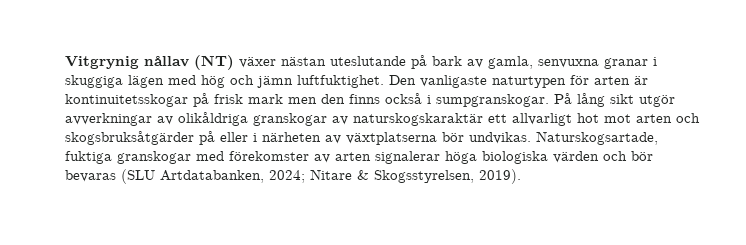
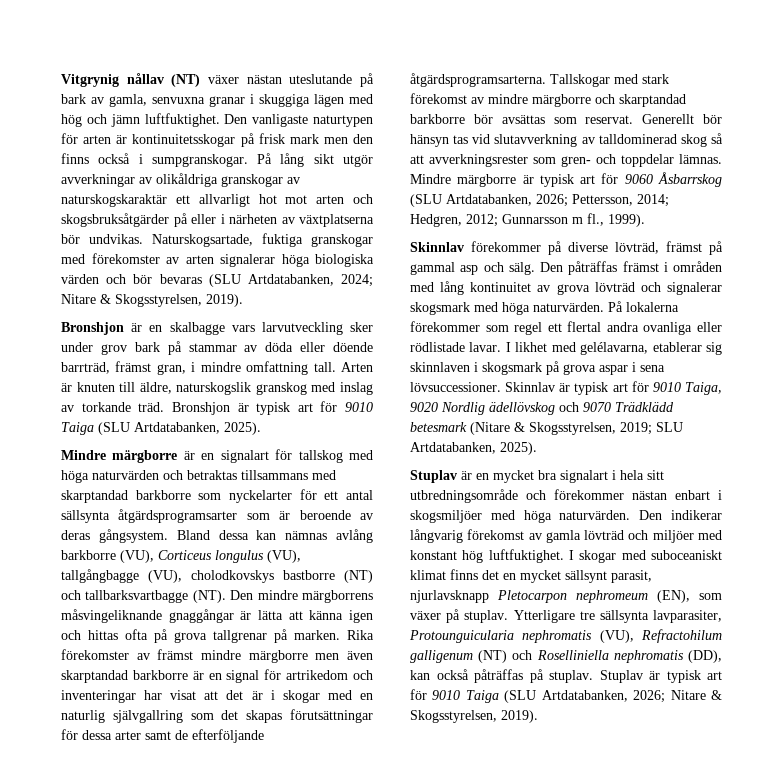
+ Bronshjon är en skalbagge vars larvutveckling sker under grov bark på stammar av döda eller döende barrträd, främst gran, i mindre omfattning tall. Arten är knuten till äldre, naturskogslik granskog med inslag av torkande träd. Bronshjon är typisk art för 9010 Taiga (SLU Artdatabanken, 2025).
+ Mindre märgborre är en signalart för tallskog med höga naturvärden och betraktas tillsammans med skarptandad barkborre som nyckelarter för ett antal sällsynta åtgärdsprogramsarter som är beroende av deras gångsystem. Bland dessa kan nämnas avlång barkborre (VU), Corticeus longulus (VU), tallgångbagge (VU), cholodkovskys bastborre (NT) och tallbarksvartbagge (NT). Den mindre märgborrens måsvingeliknande gnaggångar är lätta att känna igen och hittas ofta på grova tallgrenar på marken. Rika förekomster av främst mindre märgborre men även skarptandad barkborre är en signal för artrikedom och inventeringar har visat att det är i skogar med en naturlig självgallring som det skapas förutsättningar för dessa arter samt de efterföljande åtgärdsprogramsarterna. Tallskogar med stark förekomst av mindre märgborre och skarptandad barkborre bör avsättas som reservat. Generellt bör hänsyn tas vid slutavverkning av talldominerad skog så att avverkningsrester som gren- och toppdelar lämnas. Mindre märgborre är typisk art för 9060 Åsbarrskog (SLU Artdatabanken, 2026; Pettersson, 2014; Hedgren, 2012; Gunnarsson m fl., 1999).
+ Skinnlav förekommer på diverse lövträd, främst på gammal asp och sälg. Den påträffas främst i områden med lång kontinuitet av grova lövträd och signalerar skogsmark med höga naturvärden. På lokalerna förekommer som regel ett flertal andra ovanliga eller rödlistade lavar. I likhet med gelélavarna, etablerar sig skinnlaven i skogsmark på grova aspar i sena lövsuccessioner. Skinnlav är typisk art för 9010 Taiga, 9020 Nordlig ädellövskog och 9070 Trädklädd betesmark (Nitare & Skogsstyrelsen, 2019; SLU Artdatabanken, 2025).
+ Stuplav är en mycket bra signalart i hela sitt utbredningsområde och förekommer nästan enbart i skogsmiljöer med höga naturvärden. Den indikerar långvarig förekomst av gamla lövträd och miljöer med konstant hög luftfuktighet. I skogar med suboceaniskt klimat finns det en mycket sällsynt parasit, njurlavsknapp Pletocarpon nephromeum (EN), som växer på stuplav. Ytterligare tre sällsynta lavparasiter, Protounguicularia nephromatis (VU), Refractohilum galligenum (NT) och Roselliniella nephromatis (DD), kan också påträffas på stuplav. Stuplav är typisk art för 9010 Taiga (SLU Artdatabanken, 2026; Nitare & Skogsstyrelsen, 2019).

